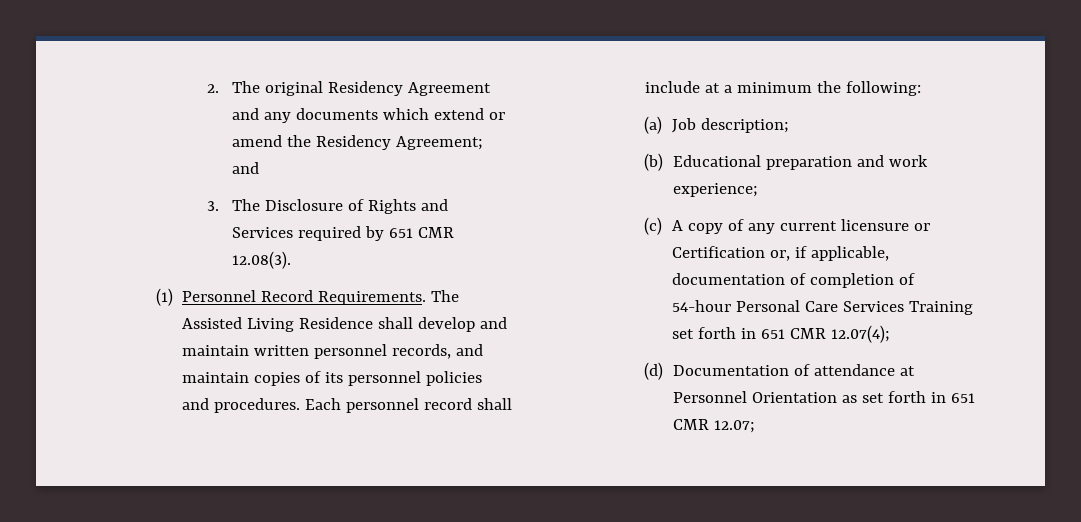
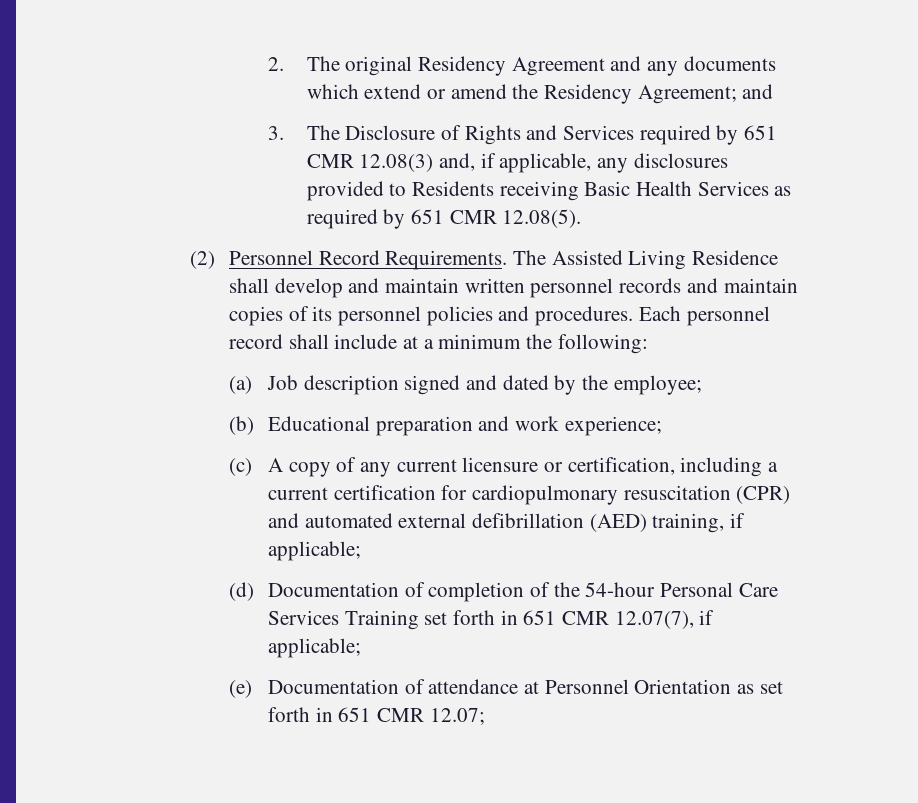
- 3. The Disclosure of Rights and Services required by 651 CMR 12.08(3).
- (1) Personnel Record Requirements.
+ 3. The Disclosure of Rights and Services required by 651 CMR 12.08(3) and, if applicable, any disclosures provided to Residents receiving Basic Health Services as required by 651 CMR 12.08(5).
+ (2) Personnel Record Requirements.
- The Assisted Living Residence shall develop and maintain written personnel records, and maintain copies of its personnel policies and procedures.
+ The Assisted Living Residence shall develop and maintain written personnel records and maintain copies of its personnel policies and procedures.
- (a) Job description;
+ (a) Job description signed and dated by the employee;
- (c) A copy of any current licensure or Certification or, if applicable, documentation of completion of 54-hour Personal Care Services Training set forth in 651 CMR 12.07(4);
- (d) Documentation of attendance at Personnel Orientation as set forth in 651 CMR 12.07;
+ (c) A copy of any current licensure or certification, including a current certification for cardiopulmonary resuscitation (CPR) and automated external defibrillation (AED) training, if applicable;
+ (d) Documentation of completion of the 54-hour Personal Care Services Training set forth in 651 CMR 12.07(7), if applicable;
+ (e) Documentation of attendance at Personnel Orientation as set forth in 651 CMR 12.07;

